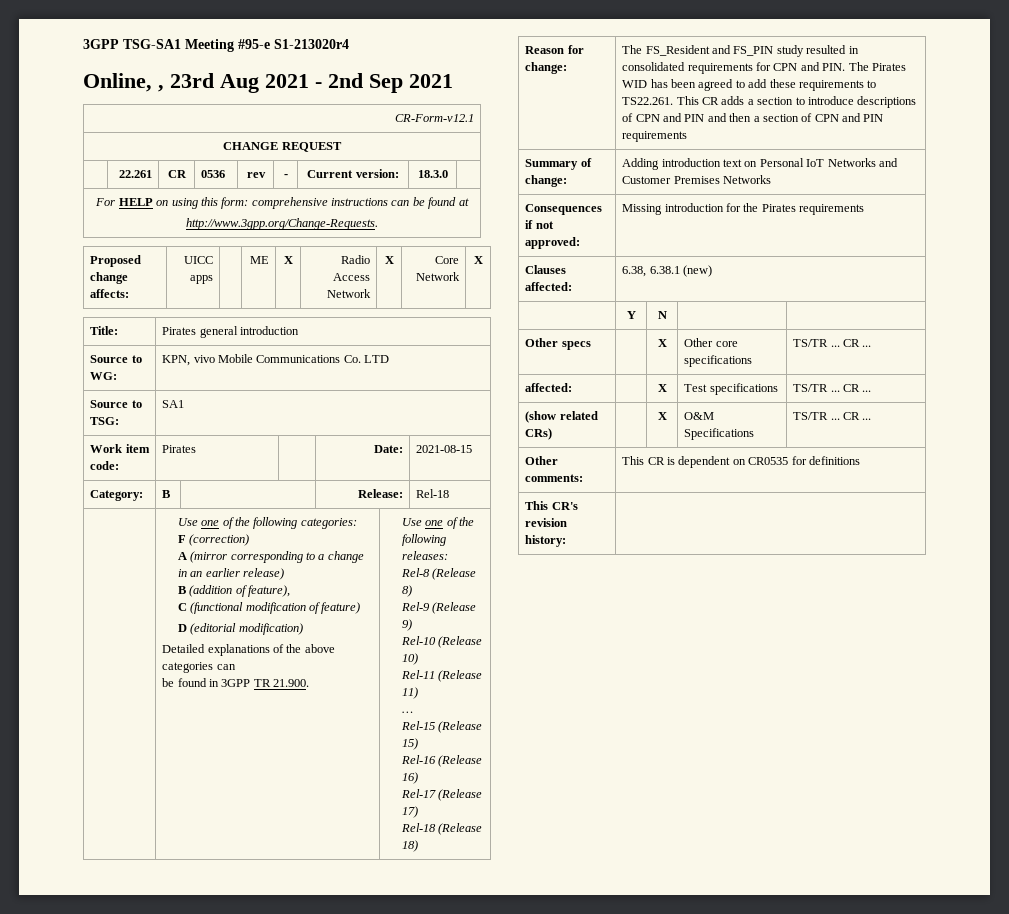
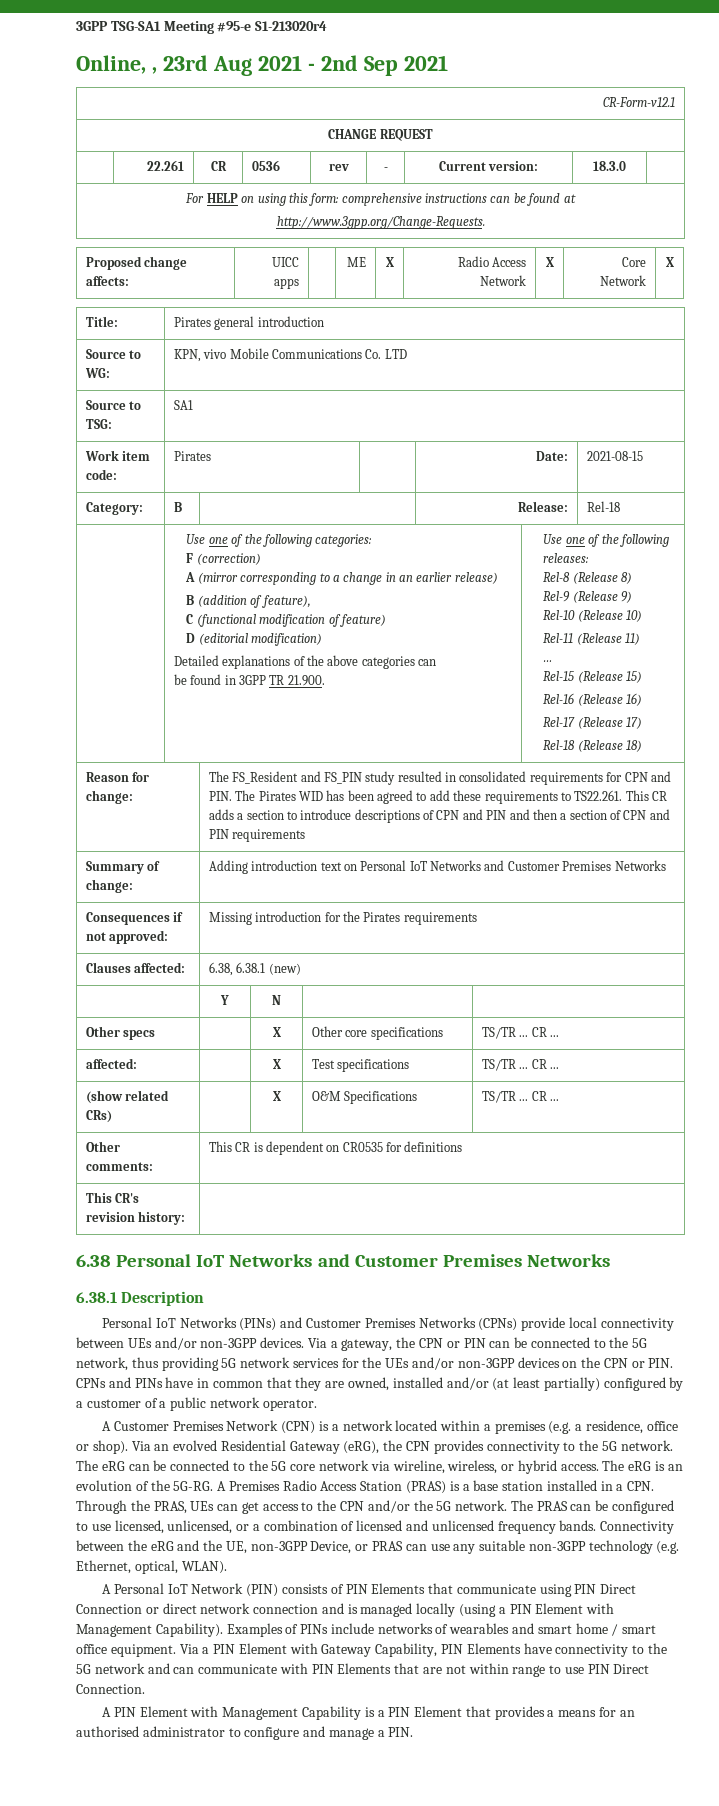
+ 6.38 Personal IoT Networks and Customer Premises Networks
+ 6.38.1 Description
+ Personal IoT Networks (PINs) and Customer Premises Networks (CPNs) provide local connectivity between UEs and/or non-3GPP devices. Via a gateway, the CPN or PIN can be connected to the 5G network, thus providing 5G network services for the UEs and/or non-3GPP devices on the CPN or PIN. CPNs and PINs have in common that they are owned, installed and/or (at least partially) configured by a customer of a public network operator.
+ A Customer Premises Network (CPN) is a network located within a premises (e.g. a residence, office or shop). Via an evolved Residential Gateway (eRG), the CPN provides connectivity to the 5G network. The eRG can be connected to the 5G core network via wireline, wireless, or hybrid access. The eRG is an evolution of the 5G-RG. A Premises Radio Access Station (PRAS) is a base station installed in a CPN. Through the PRAS, UEs can get access to the CPN and/or the 5G network. The PRAS can be configured to use licensed, unlicensed, or a combination of licensed and unlicensed frequency bands. Connectivity between the eRG and the UE, non-3GPP Device, or PRAS can use any suitable non-3GPP technology (e.g. Ethernet, optical, WLAN).
+ A Personal IoT Network (PIN) consists of PIN Elements that communicate using PIN Direct Connection or direct network connection and is managed locally (using a PIN Element with Management Capability). Examples of PINs include networks of wearables and smart home / smart office equipment. Via a PIN Element with Gateway Capability, PIN Elements have connectivity to the 5G network and can communicate with PIN Elements that are not within range to use PIN Direct Connection.
+ A PIN Element with Management Capability is a PIN Element that provides a means for an authorised administrator to configure and manage a PIN.

